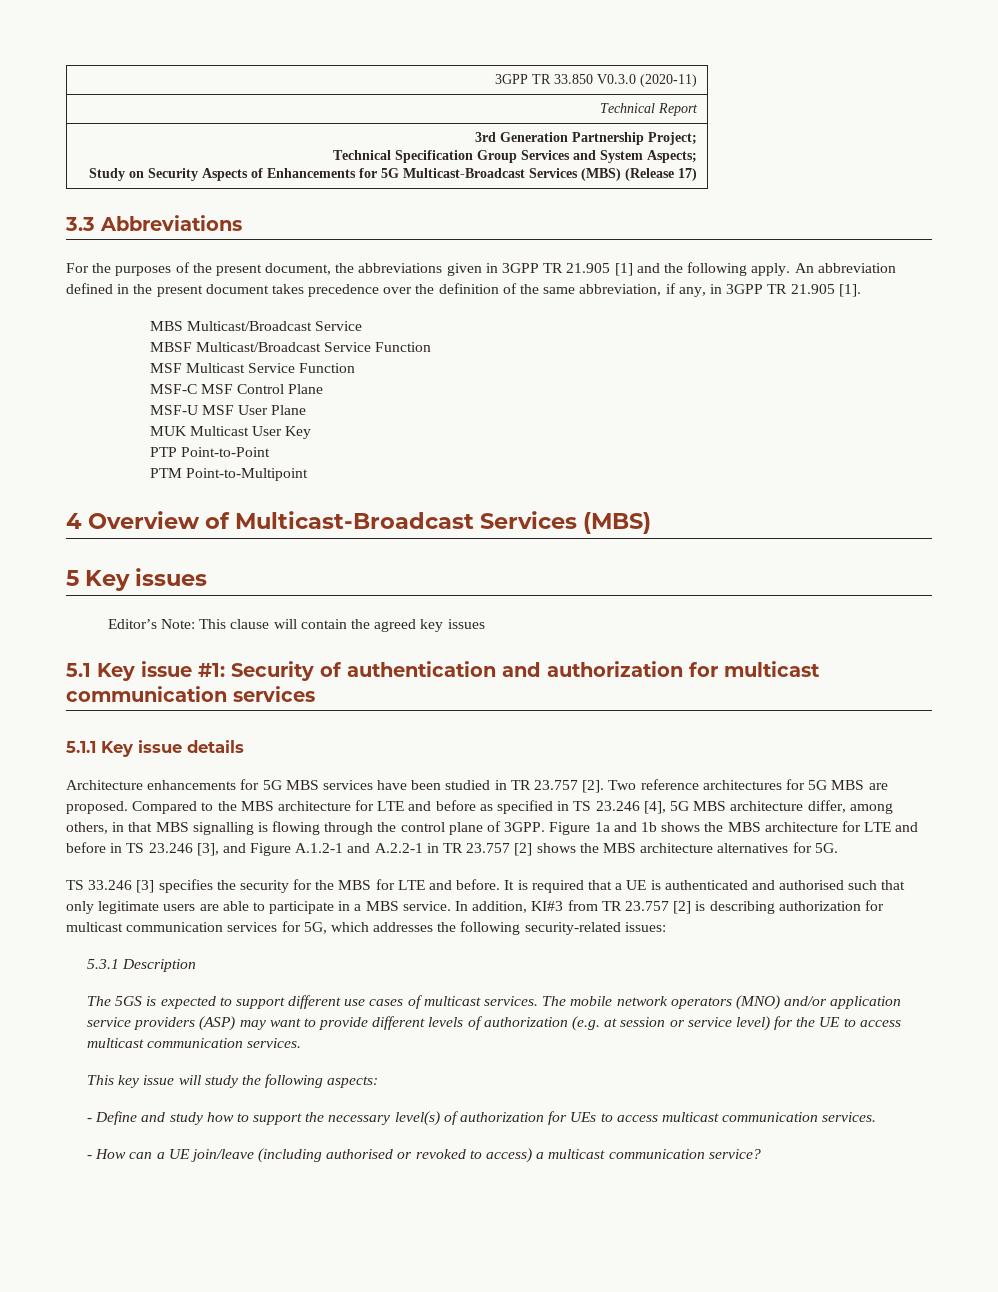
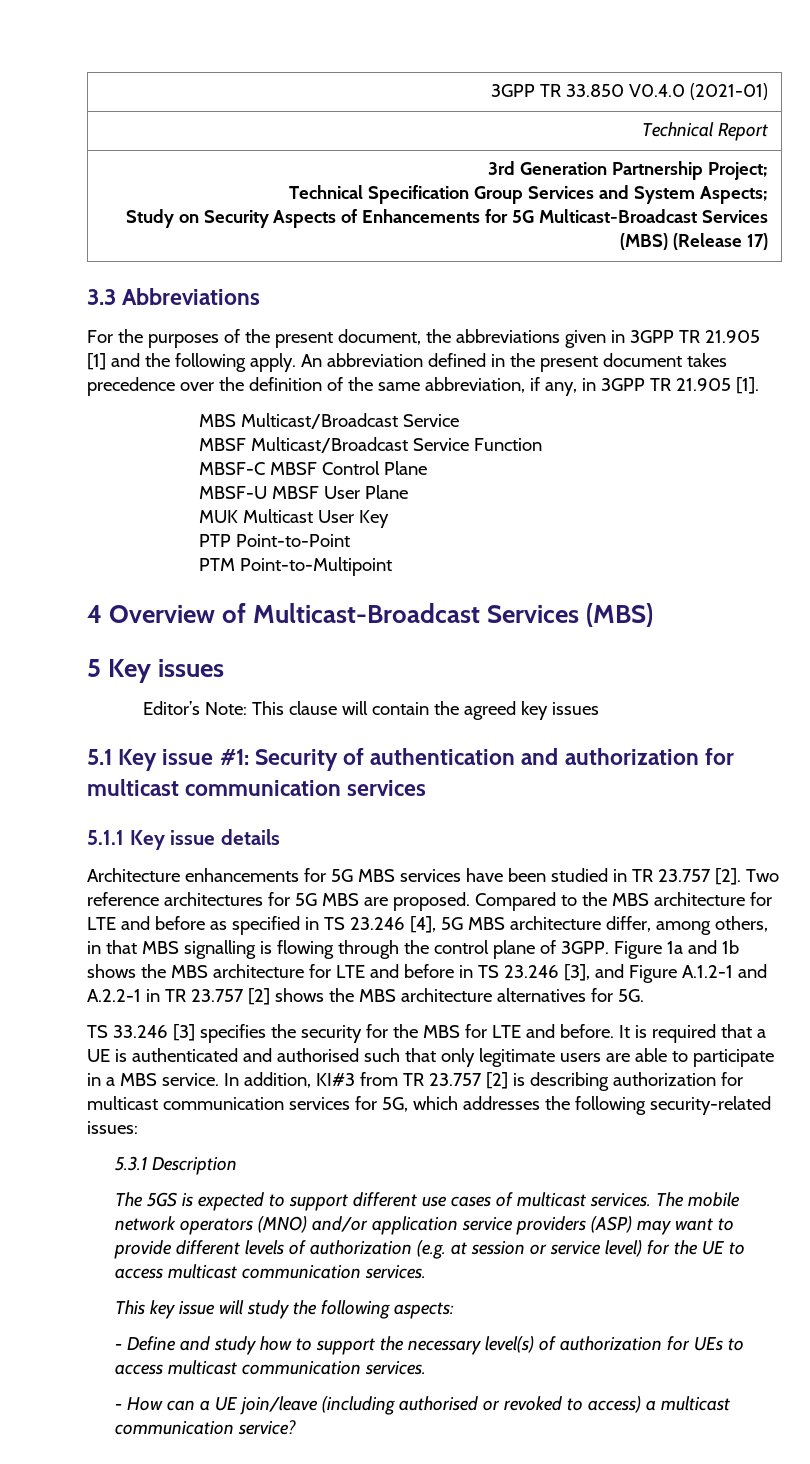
- 3GPP TR 33.850 V0.3.0 (2020-11)
+ 3GPP TR 33.850 V0.4.0 (2021-01)
- MSF Multicast Service Function
- MSF-C MSF Control Plane
+ MBSF-C MBSF Control Plane
- MSF-U MSF User Plane
+ MBSF-U MBSF User Plane

